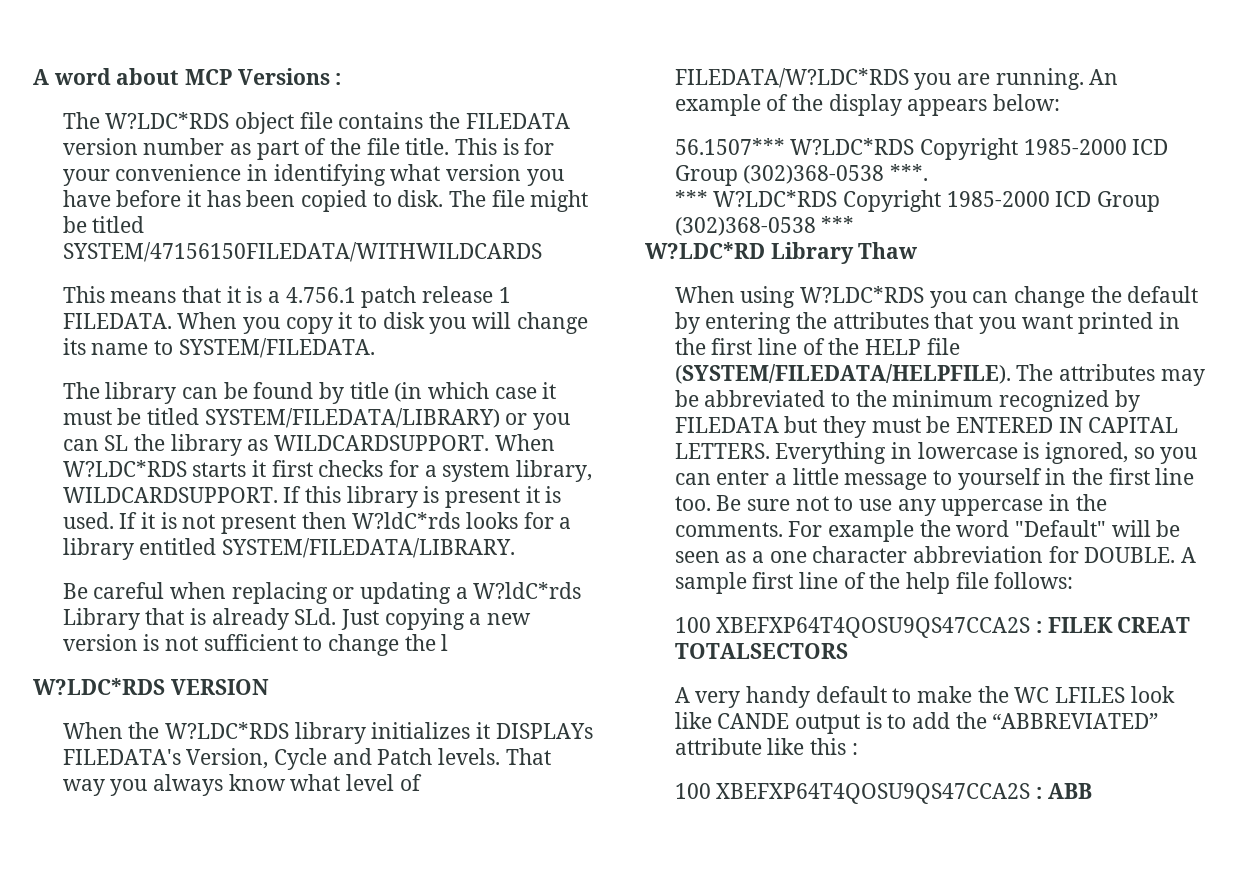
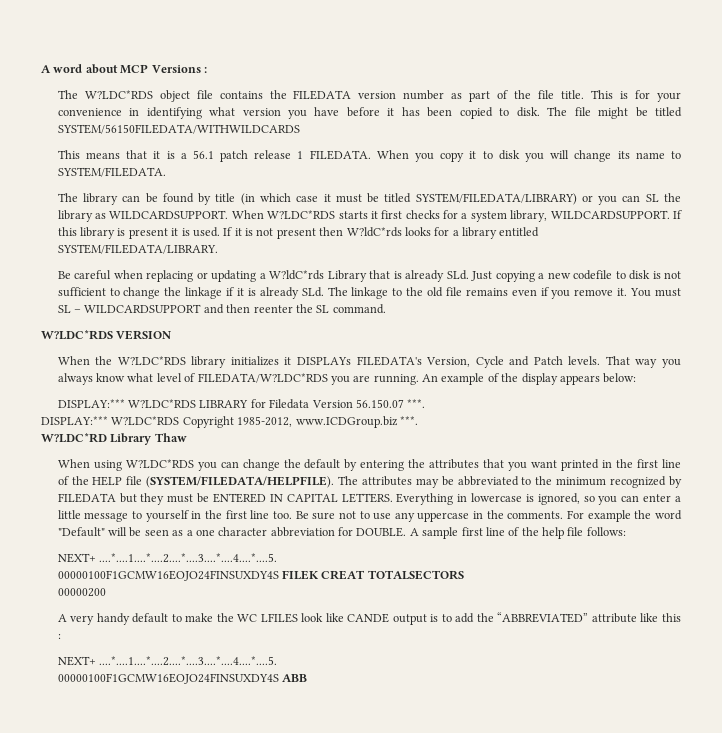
- The file might be titled SYSTEM/47156150FILEDATA/WITHWILDCARDS
+ The file might be titled SYSTEM/56150FILEDATA/WITHWILDCARDS
- This means that it is a 4.756.1 patch release 1 FILEDATA.
+ This means that it is a 56.1 patch release 1 FILEDATA.
- Be careful when replacing or updating a W?ldC*rds Library that is already SLd. Just copying a new version is not sufficient to change the l
+ Be careful when replacing or updating a W?ldC*rds Library that is already SLd. Just copying a new codefile to disk is not sufficient to change the linkage if it is already SLd. The linkage to the old file remains even if you remove it. You must SL – WILDCARDSUPPORT and then reenter the SL command.
- 56.1507*** W?LDC*RDS Copyright 1985-2000 ICD Group (302)368-0538 ***.
- *** W?LDC*RDS Copyright 1985-2000 ICD Group (302)368-0538 ***
+ DISPLAY:*** W?LDC*RDS LIBRARY for Filedata Version 56.150.07 ***.
+ DISPLAY:*** W?LDC*RDS Copyright 1985-2012, www.ICDGroup.biz ***.
  A sample first line of the help file follows:
- 100 XBEFXP64T4QOSU9QS47CCA2S : FILEK CREAT TOTALSECTORS
+ NEXT+ ....*....1....*....2....*....3....*....4....*....5.
+ 00000100F1GCMW16EOJO24FINSUXDY4S FILEK CREAT TOTALSECTORS
+ 00000200
  A very handy default to make the WC LFILES look like CANDE output is to add the “ABBREVIATED” attribute like this :
- 100 XBEFXP64T4QOSU9QS47CCA2S : ABB
+ NEXT+ ....*....1....*....2....*....3....*....4....*....5.
+ 00000100F1GCMW16EOJO24FINSUXDY4S ABB

